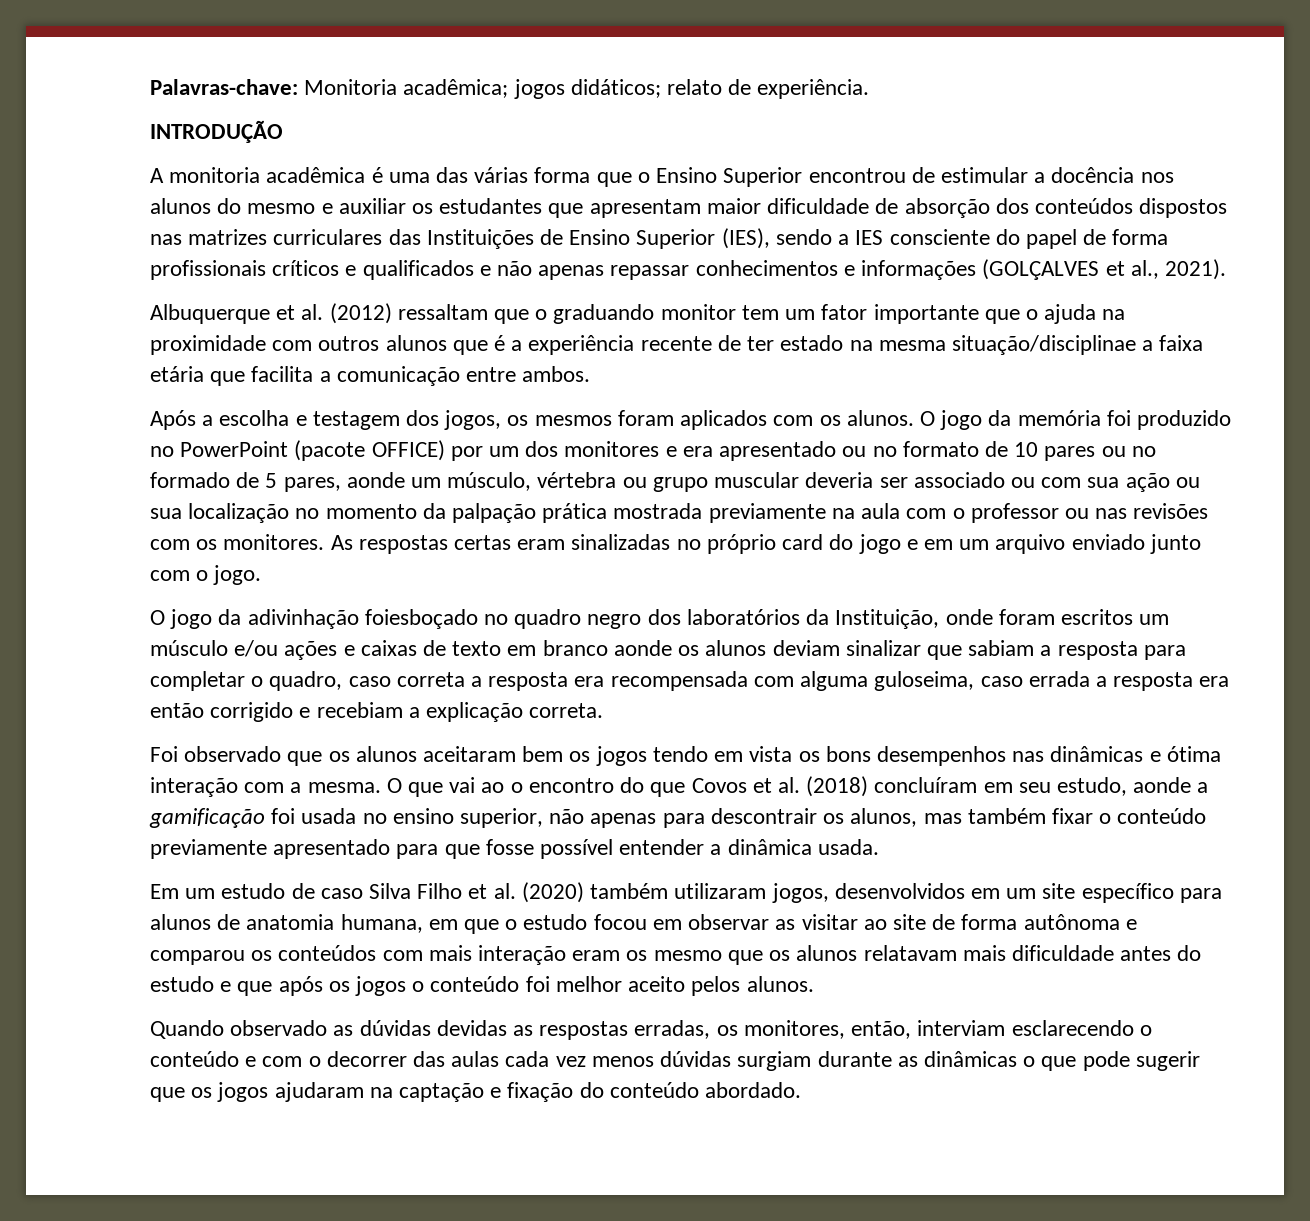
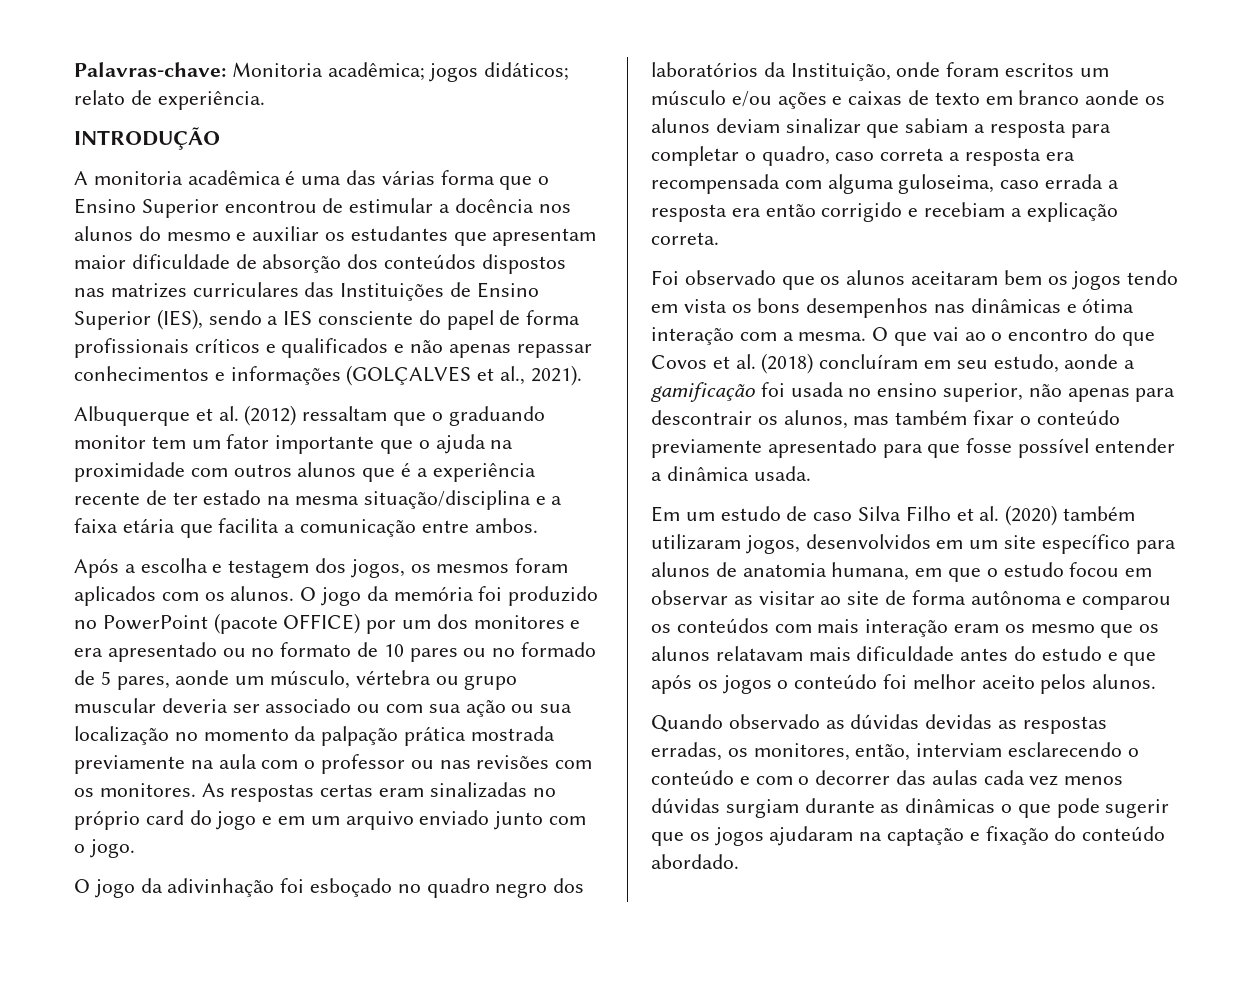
- Albuquerque et al. (2012) ressaltam que o graduando monitor tem um fator importante que o ajuda na proximidade com outros alunos que é a experiência recente de ter estado na mesma situação/disciplinae a faixa etária que facilita a comunicação entre ambos.
+ Albuquerque et al. (2012) ressaltam que o graduando monitor tem um fator importante que o ajuda na proximidade com outros alunos que é a experiência recente de ter estado na mesma situação/disciplina e a faixa etária que facilita a comunicação entre ambos.
- O jogo da adivinhação foiesboçado no quadro negro dos laboratórios da Instituição, onde foram escritos um músculo e/ou ações e caixas de texto em branco aonde os alunos deviam sinalizar que sabiam a resposta para completar o quadro, caso correta a resposta era recompensada com alguma guloseima, caso errada a resposta era então corrigido e recebiam a explicação correta.
+ O jogo da adivinhação foi esboçado no quadro negro dos laboratórios da Instituição, onde foram escritos um músculo e/ou ações e caixas de texto em branco aonde os alunos deviam sinalizar que sabiam a resposta para completar o quadro, caso correta a resposta era recompensada com alguma guloseima, caso errada a resposta era então corrigido e recebiam a explicação correta.

